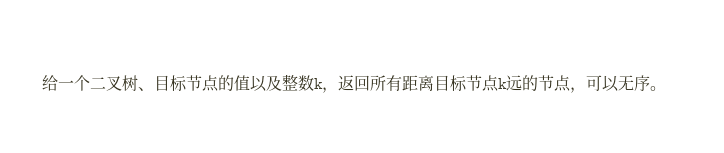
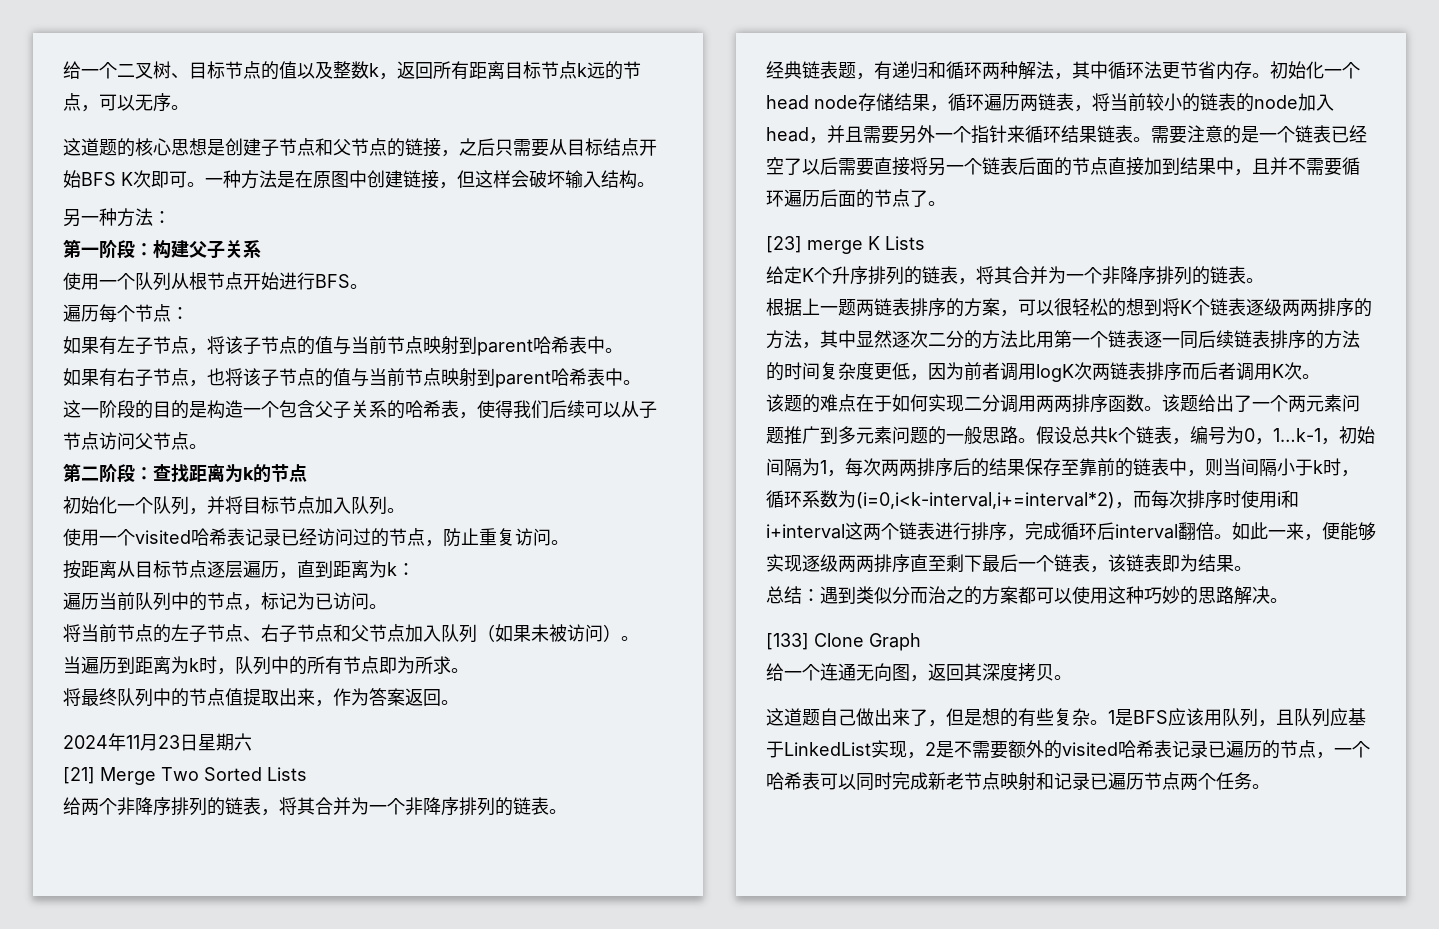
+ 这道题的核心思想是创建子节点和父节点的链接，之后只需要从目标结点开始BFS K次即可。一种方法是在原图中创建链接，但这样会破坏输入结构。
+ 另一种方法：
+ 第一阶段：构建父子关系
+ 使用一个队列从根节点开始进行BFS。
+ 遍历每个节点：
+ 如果有左子节点，将该子节点的值与当前节点映射到parent哈希表中。
+ 如果有右子节点，也将该子节点的值与当前节点映射到parent哈希表中。
+ 这一阶段的目的是构造一个包含父子关系的哈希表，使得我们后续可以从子节点访问父节点。
+ 第二阶段：查找距离为k的节点
+ 初始化一个队列，并将目标节点加入队列。
+ 使用一个visited哈希表记录已经访问过的节点，防止重复访问。
+ 按距离从目标节点逐层遍历，直到距离为k：
+ 遍历当前队列中的节点，标记为已访问。
+ 将当前节点的左子节点、右子节点和父节点加入队列（如果未被访问）。
+ 当遍历到距离为k时，队列中的所有节点即为所求。
+ 将最终队列中的节点值提取出来，作为答案返回。
+ 2024年11月23日星期六
+ [21] Merge Two Sorted Lists
+ 给两个非降序排列的链表，将其合并为一个非降序排列的链表。
+ 经典链表题，有递归和循环两种解法，其中循环法更节省内存。初始化一个head node存储结果，循环遍历两链表，将当前较小的链表的node加入head，并且需要另外一个指针来循环结果链表。需要注意的是一个链表已经空了以后需要直接将另一个链表后面的节点直接加到结果中，且并不需要循环遍历后面的节点了。
+ [23] merge K Lists
+ 给定K个升序排列的链表，将其合并为一个非降序排列的链表。
+ 根据上一题两链表排序的方案，可以很轻松的想到将K个链表逐级两两排序的方法，其中显然逐次二分的方法比用第一个链表逐一同后续链表排序的方法的时间复杂度更低，因为前者调用logK次两链表排序而后者调用K次。
+ 该题的难点在于如何实现二分调用两两排序函数。该题给出了一个两元素问题推广到多元素问题的一般思路。假设总共k个链表，编号为0，1…k-1，初始间隔为1，每次两两排序后的结果保存至靠前的链表中，则当间隔小于k时，循环系数为(i=0,i<k-interval,i+=interval*2)，而每次排序时使用i和i+interval这两个链表进行排序，完成循环后interval翻倍。如此一来，便能够实现逐级两两排序直至剩下最后一个链表，该链表即为结果。
+ 总结：遇到类似分而治之的方案都可以使用这种巧妙的思路解决。
+ [133] Clone Graph
+ 给一个连通无向图，返回其深度拷贝。
+ 这道题自己做出来了，但是想的有些复杂。1是BFS应该用队列，且队列应基于LinkedList实现，2是不需要额外的visited哈希表记录已遍历的节点，一个哈希表可以同时完成新老节点映射和记录已遍历节点两个任务。

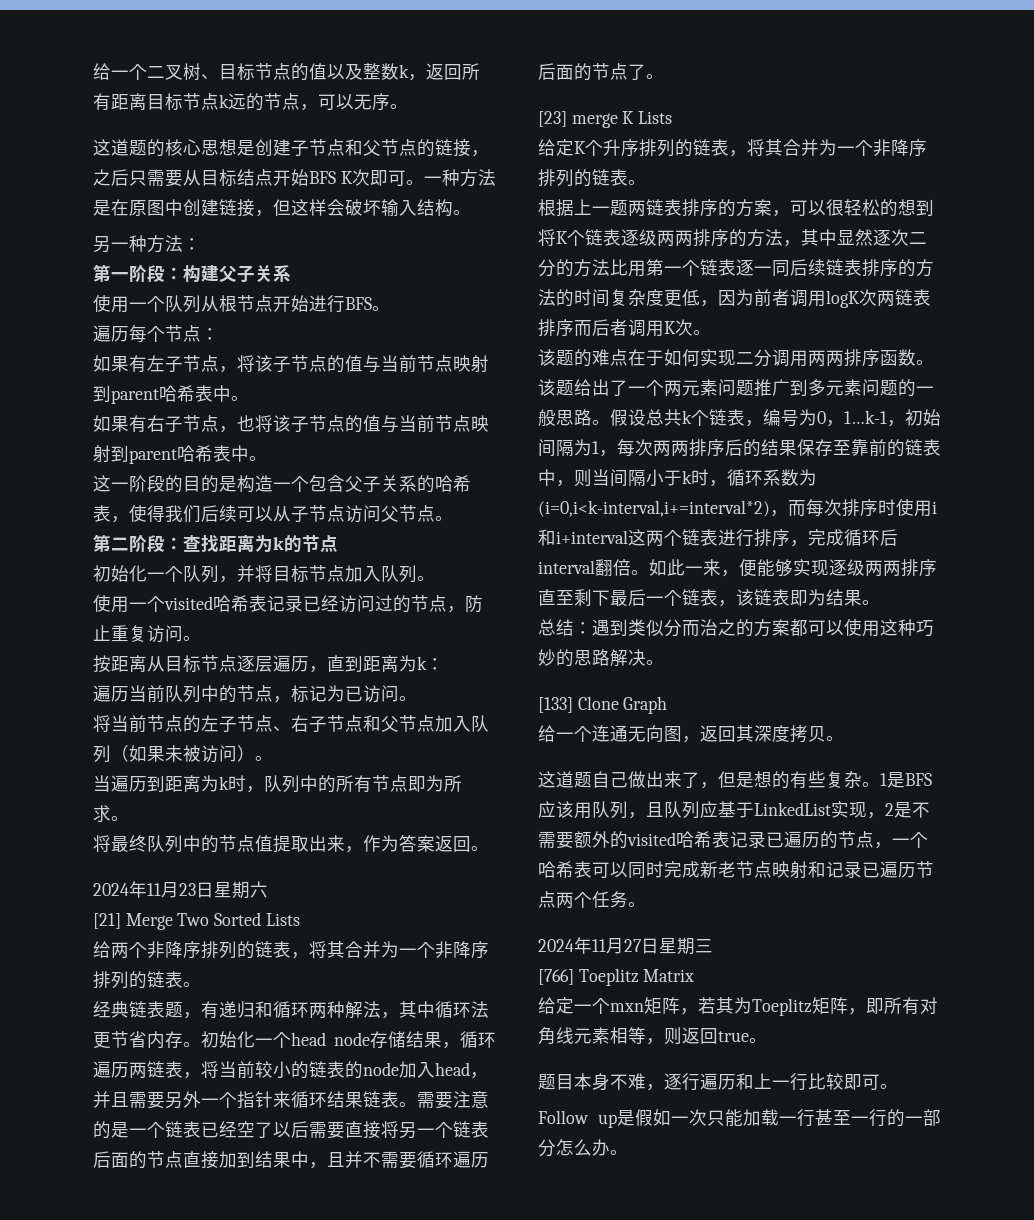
+ 2024年11月27日星期三
+ [766] Toeplitz Matrix
+ 给定一个mxn矩阵，若其为Toeplitz矩阵，即所有对角线元素相等，则返回true。
+ 题目本身不难，逐行遍历和上一行比较即可。
+ Follow up是假如一次只能加载一行甚至一行的一部分怎么办。

